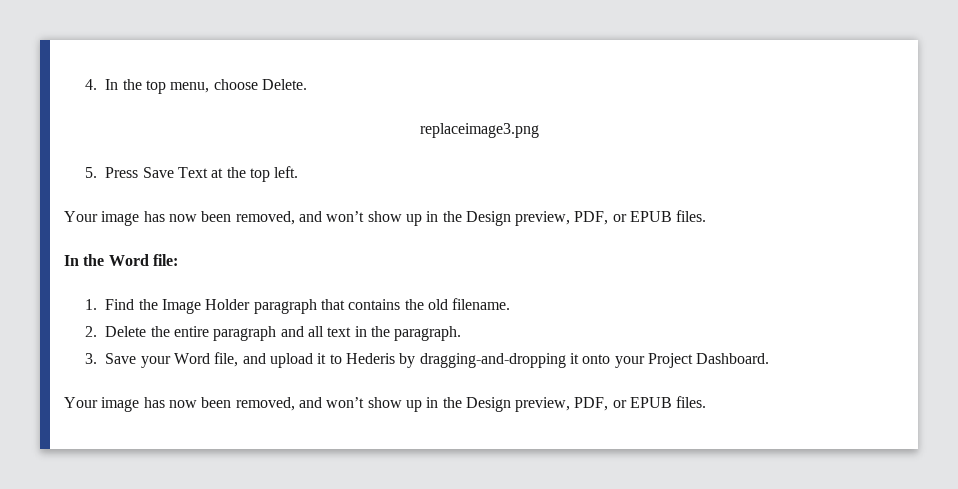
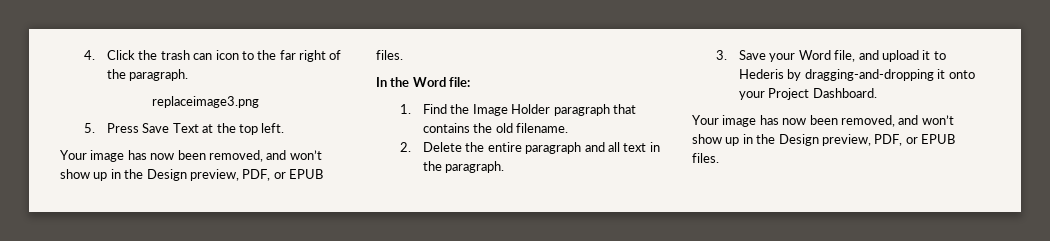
- 4. In the top menu, choose Delete.
+ 4. Click the trash can icon to the far right of the paragraph.

